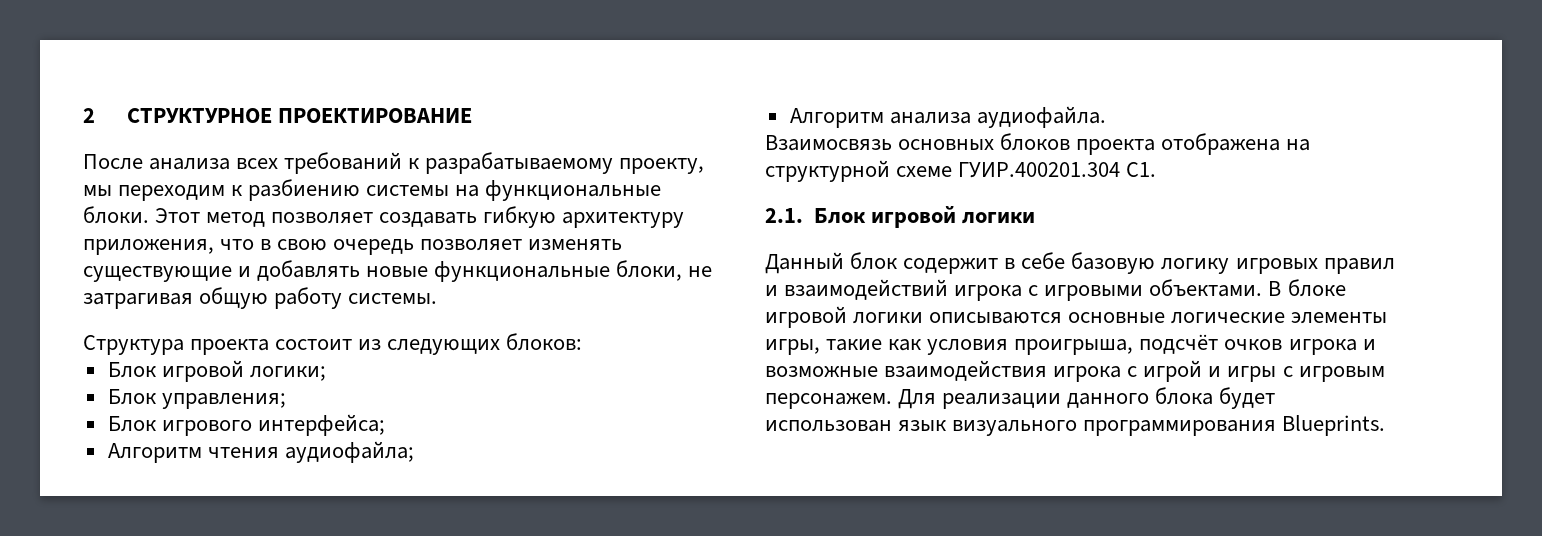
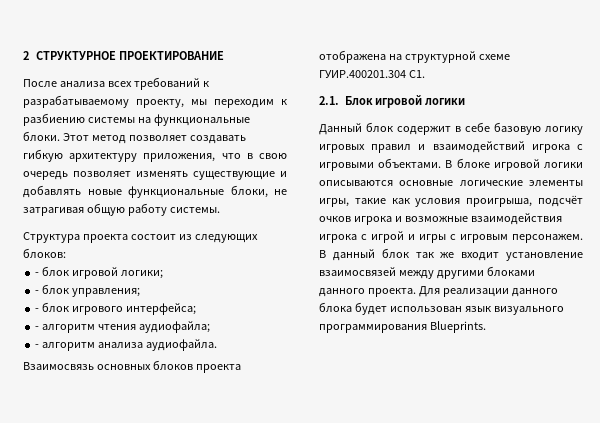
- Блок игровой логики;
+ - блок игровой логики;
- Блок управления;
+ - блок управления;
- Блок игрового интерфейса;
+ - блок игрового интерфейса;
- Алгоритм чтения аудиофайла;
+ - алгоритм чтения аудиофайла;
- Алгоритм анализа аудиофайла.
+ - алгоритм анализа аудиофайла.
+ В данный блок так же входит установление взаимосвязей между другими блоками данного проекта.

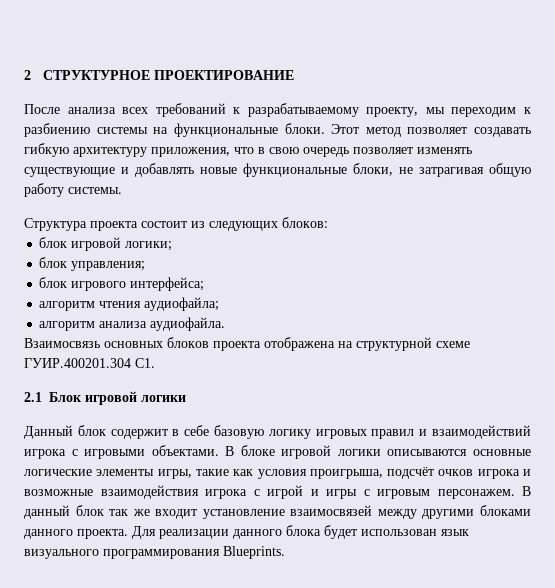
- - блок игровой логики;
+ блок игровой логики;
- - блок управления;
+ блок управления;
- - блок игрового интерфейса;
+ блок игрового интерфейса;
- - алгоритм чтения аудиофайла;
+ алгоритм чтения аудиофайла;
- - алгоритм анализа аудиофайла.
+ алгоритм анализа аудиофайла.
- 2.1. Блок игровой логики
+ 2.1 Блок игровой логики

